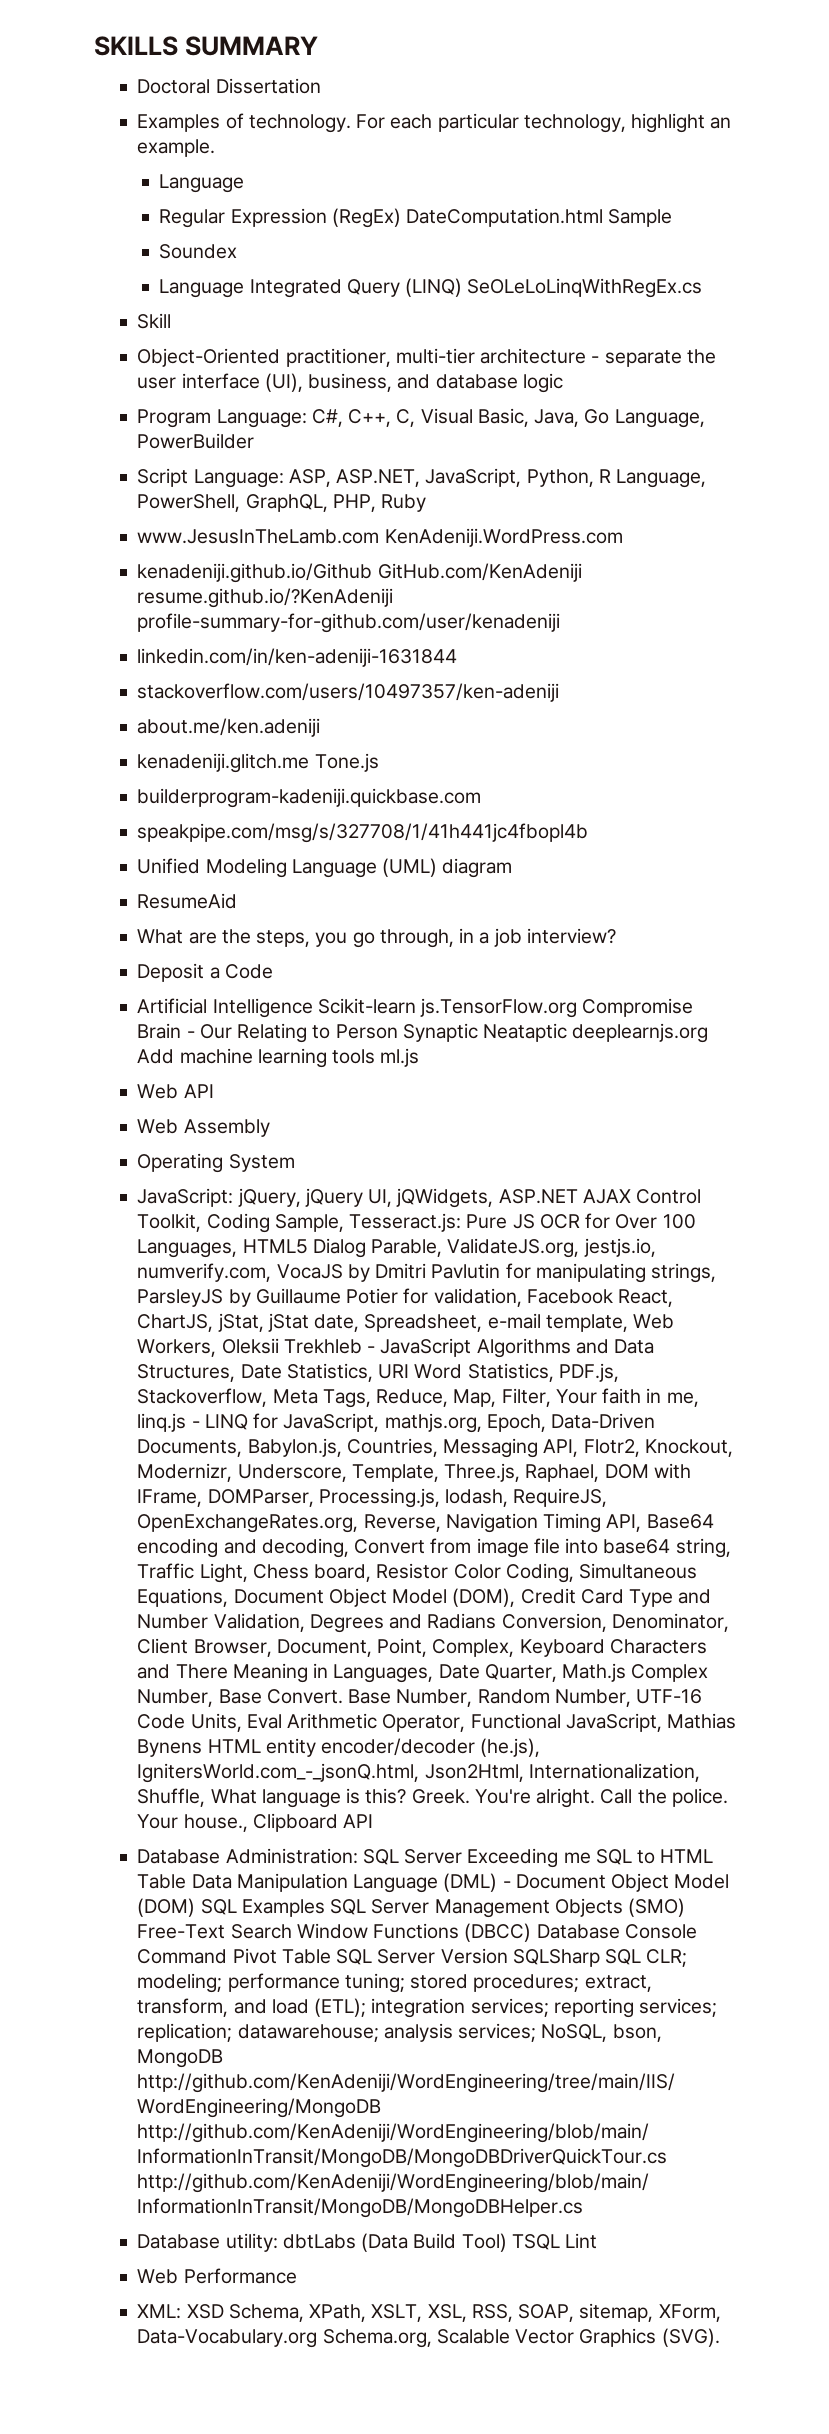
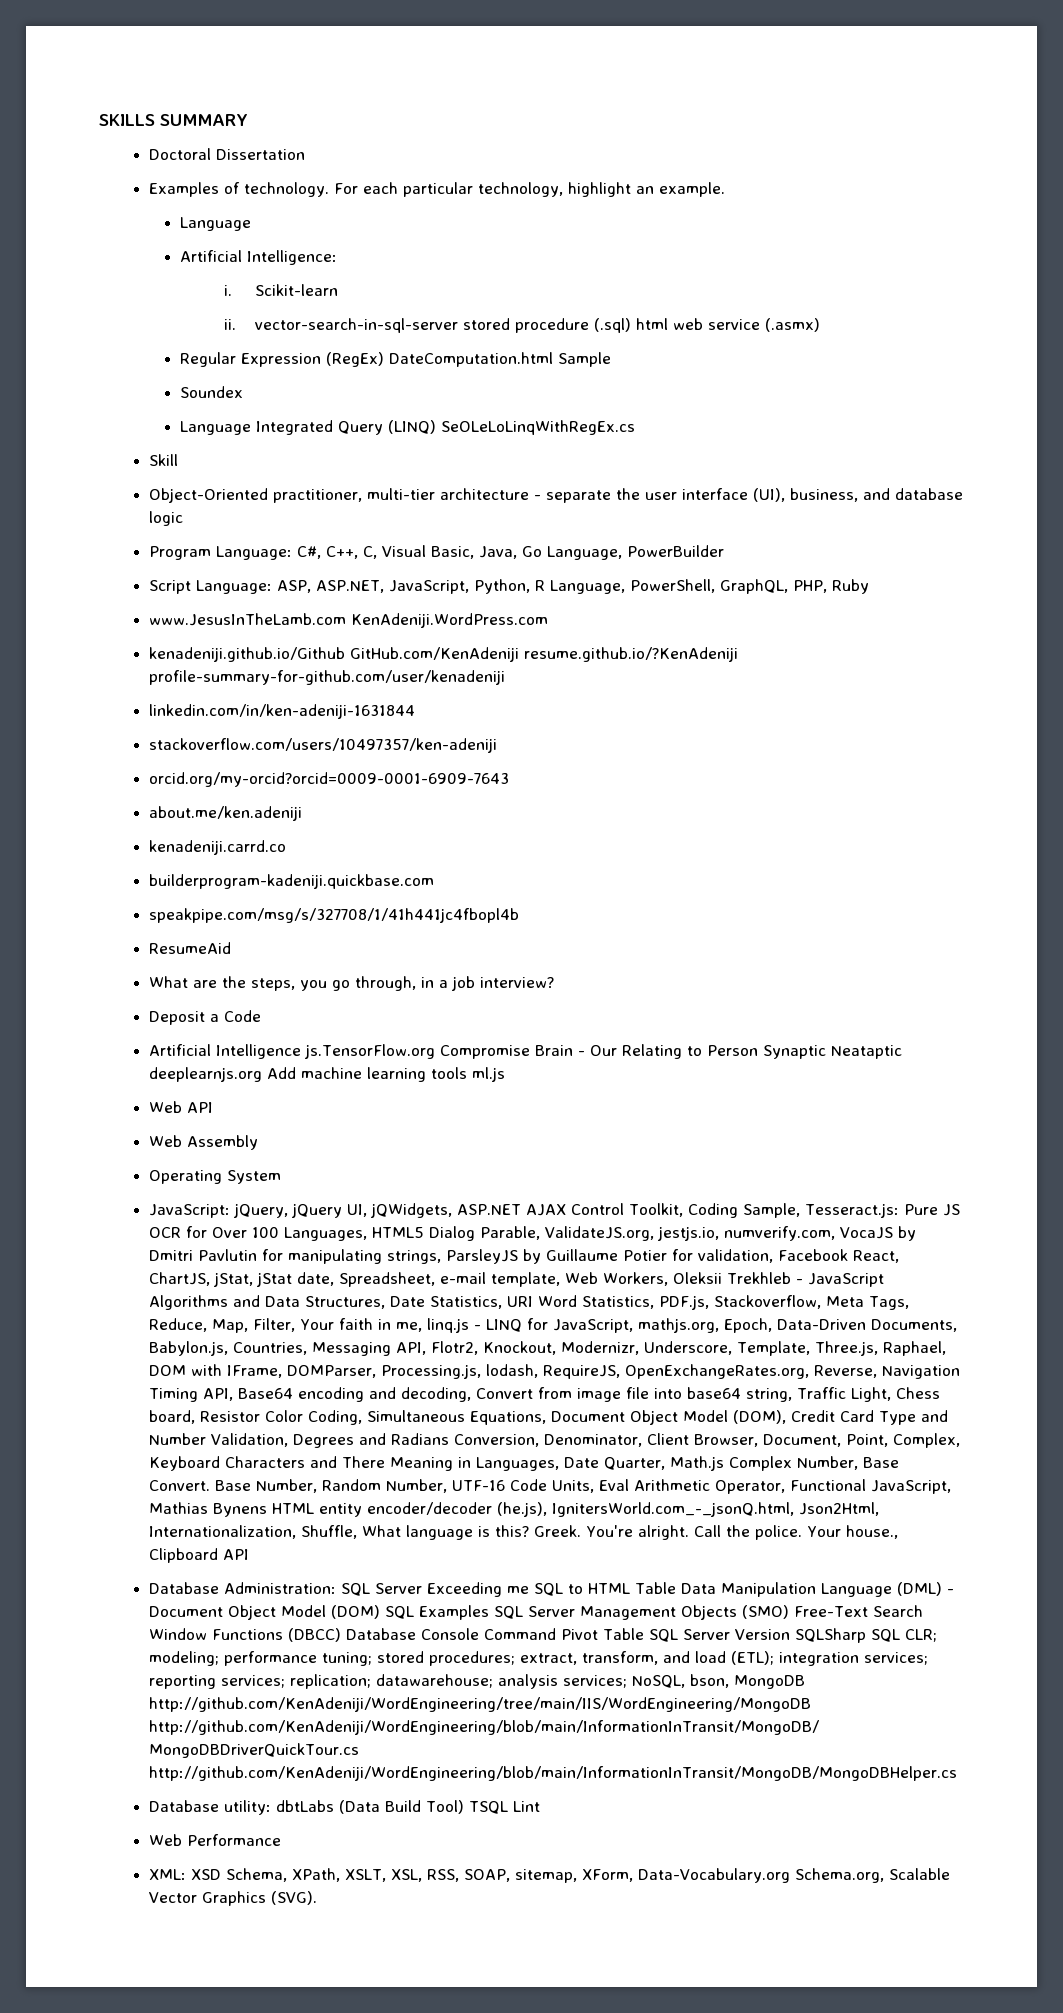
+ Artificial Intelligence:
+ i. Scikit-learn
+ ii. vector-search-in-sql-server stored procedure (.sql) html web service (.asmx)
+ orcid.org/my-orcid?orcid=0009-0001-6909-7643
- kenadeniji.glitch.me Tone.js
+ kenadeniji.carrd.co
- Unified Modeling Language (UML) diagram
- Artificial Intelligence Scikit-learn js.TensorFlow.org Compromise Brain - Our Relating to Person Synaptic Neataptic deeplearnjs.org Add machine learning tools ml.js
+ Artificial Intelligence js.TensorFlow.org Compromise Brain - Our Relating to Person Synaptic Neataptic deeplearnjs.org Add machine learning tools ml.js

